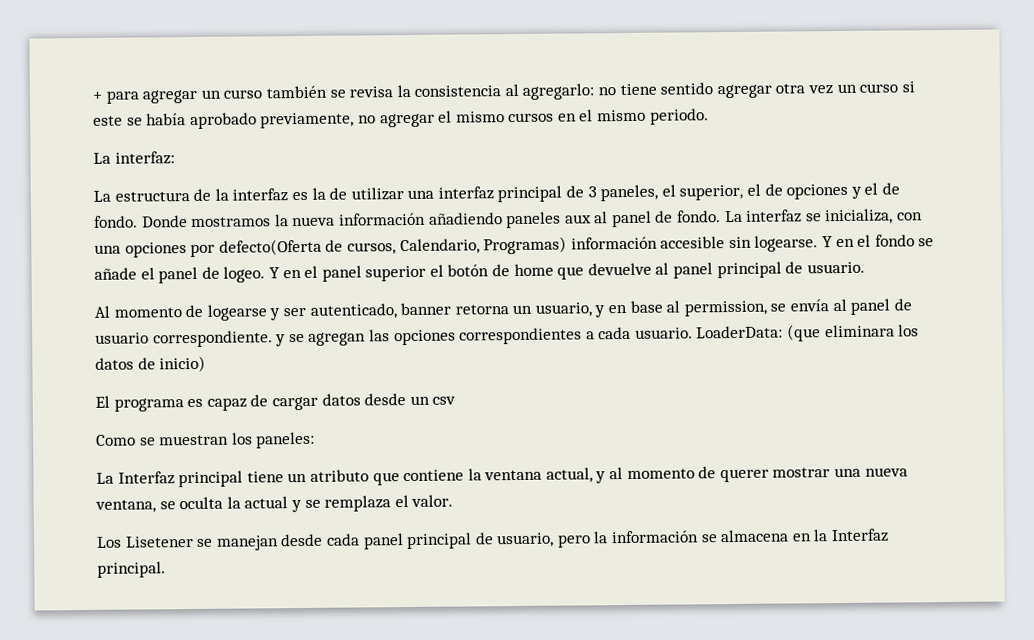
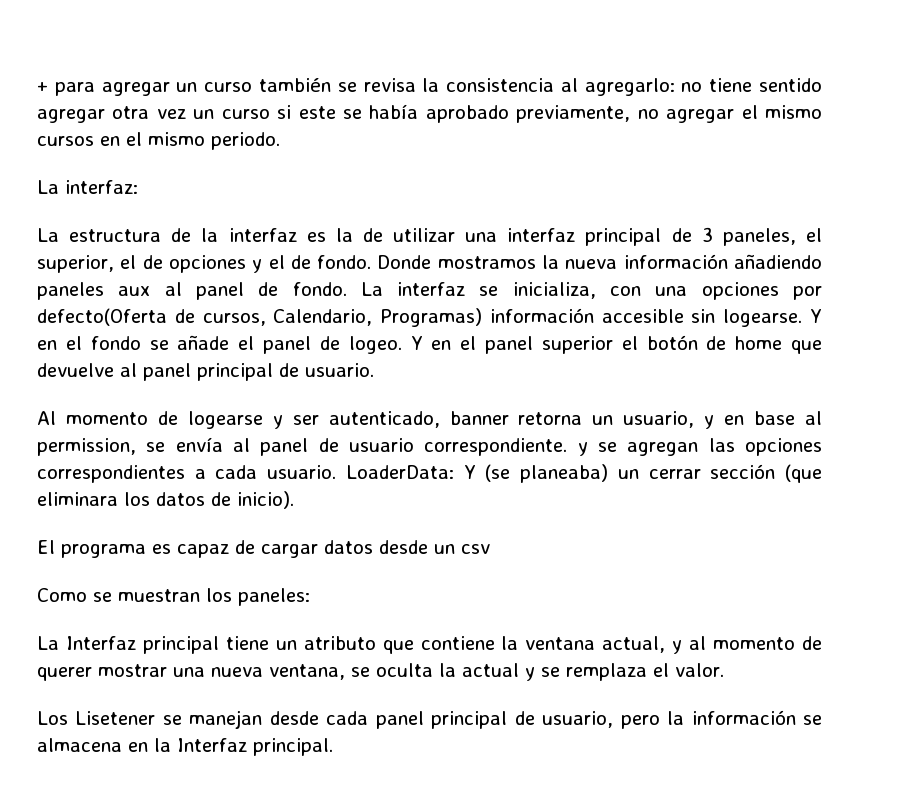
- LoaderData: (que eliminara los datos de inicio)
+ LoaderData: Y (se planeaba) un cerrar sección (que eliminara los datos de inicio).

